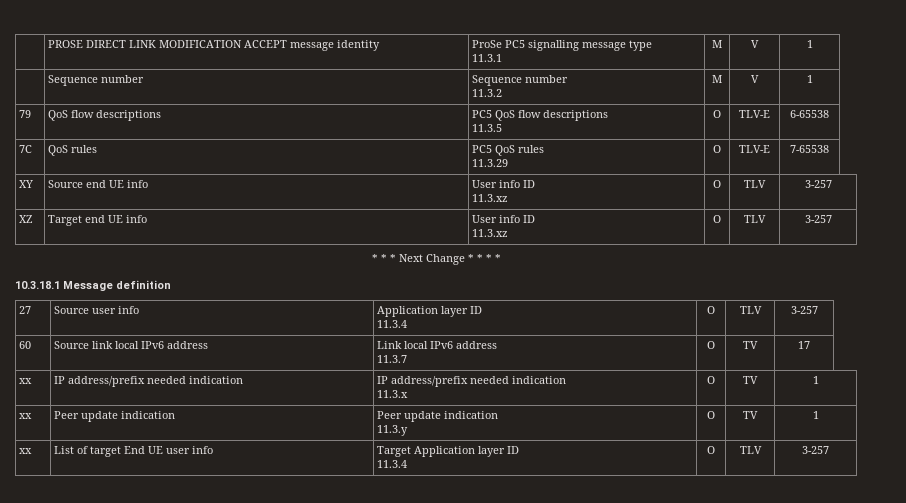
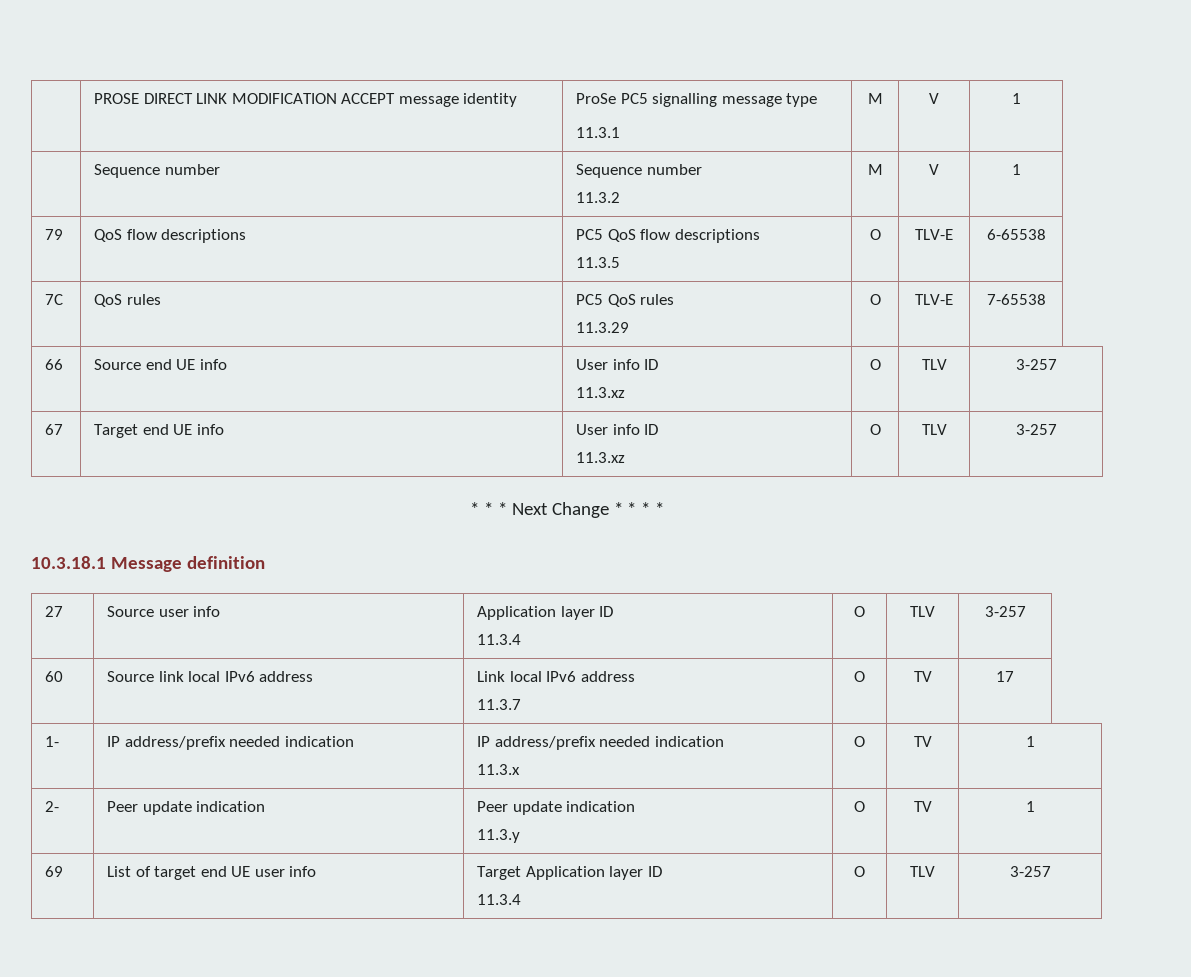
- XY | Source end UE info | User info ID
+ 66 | Source end UE info | User info ID
- XZ | Target end UE info | User info ID
+ 67 | Target end UE info | User info ID
- xx | IP address/prefix needed indication | IP address/prefix needed indication
+ 1- | IP address/prefix needed indication | IP address/prefix needed indication
- xx | Peer update indication | Peer update indication
+ 2- | Peer update indication | Peer update indication
- xx | List of target End UE user info | Target Application layer ID
+ 69 | List of target end UE user info | Target Application layer ID

